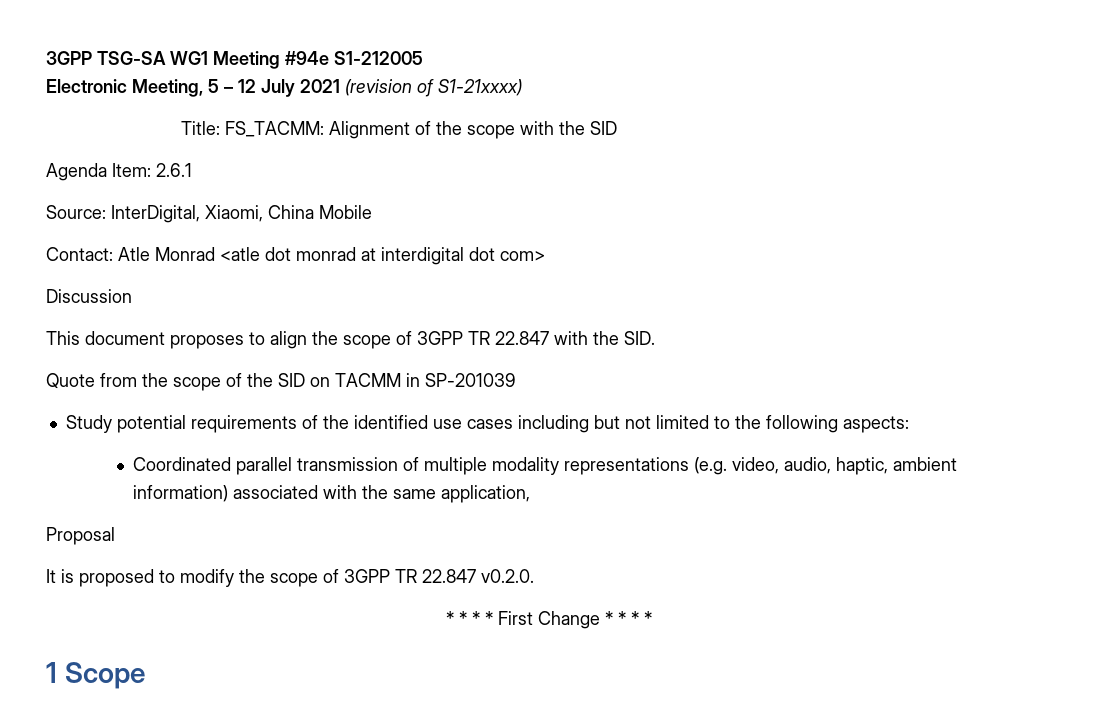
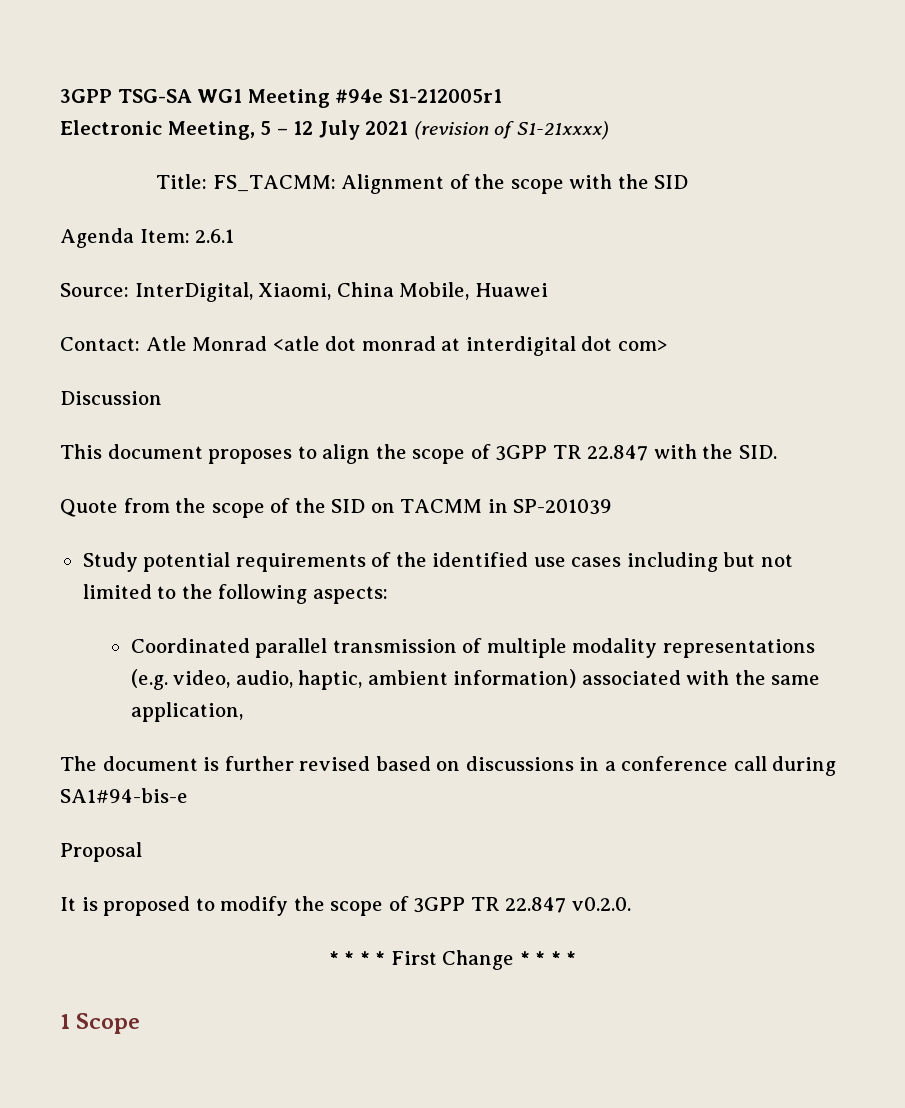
- 3GPP TSG-SA WG1 Meeting #94e S1-212005
+ 3GPP TSG-SA WG1 Meeting #94e S1-212005r1
- Source: InterDigital, Xiaomi, China Mobile
+ Source: InterDigital, Xiaomi, China Mobile, Huawei
+ The document is further revised based on discussions in a conference call during SA1#94-bis-e

